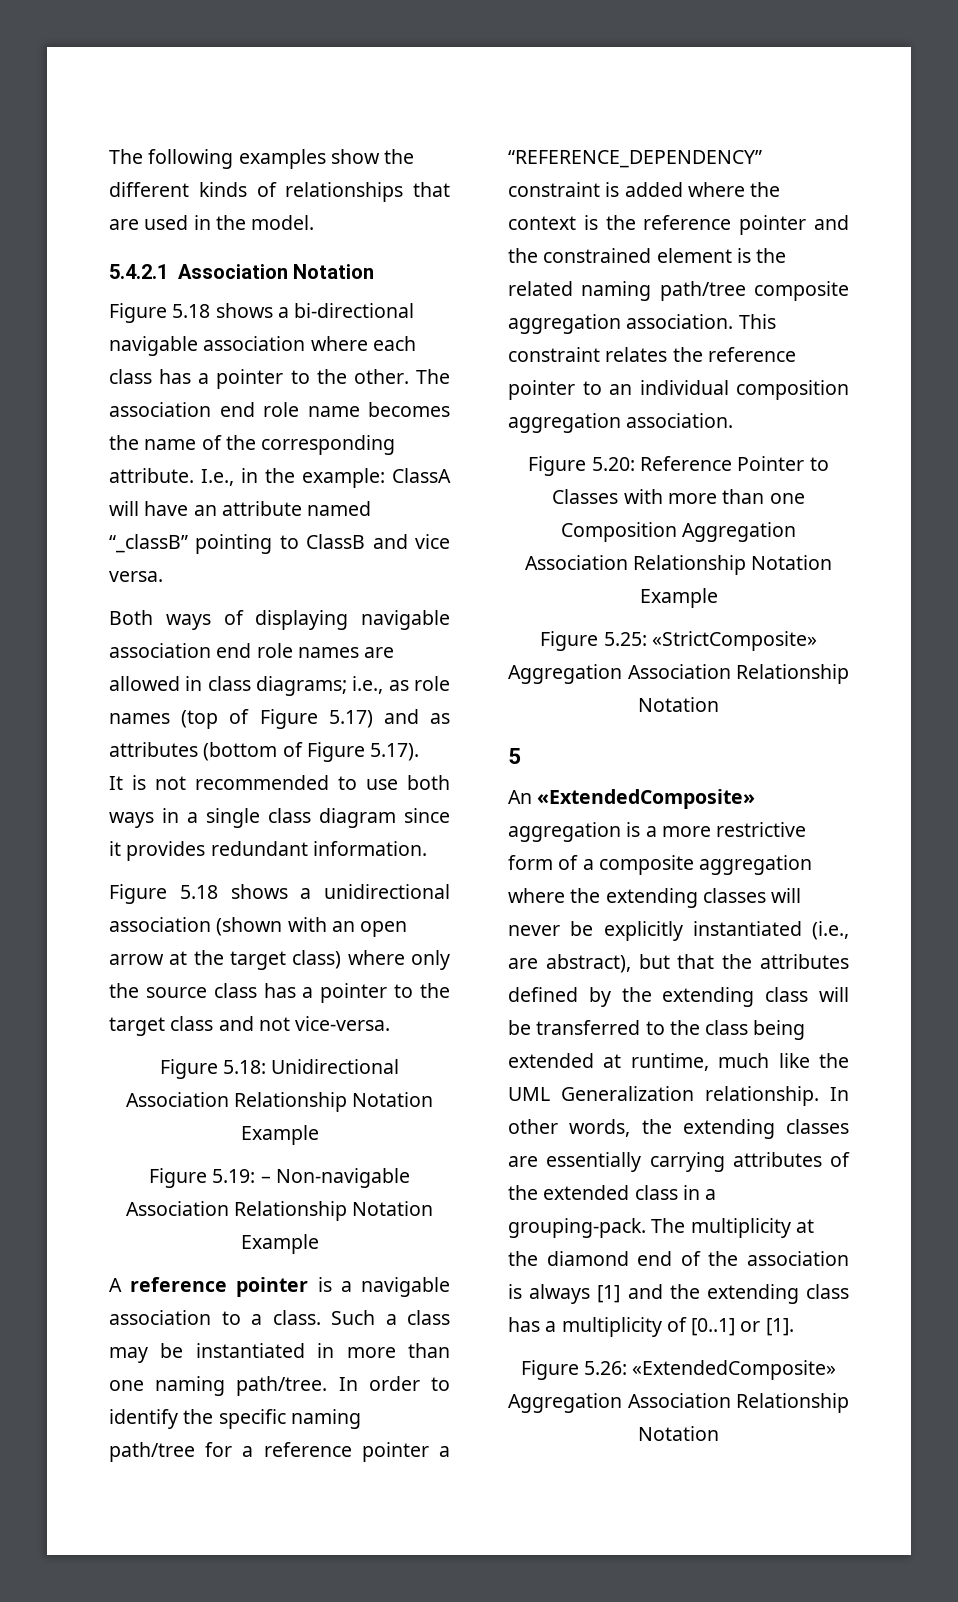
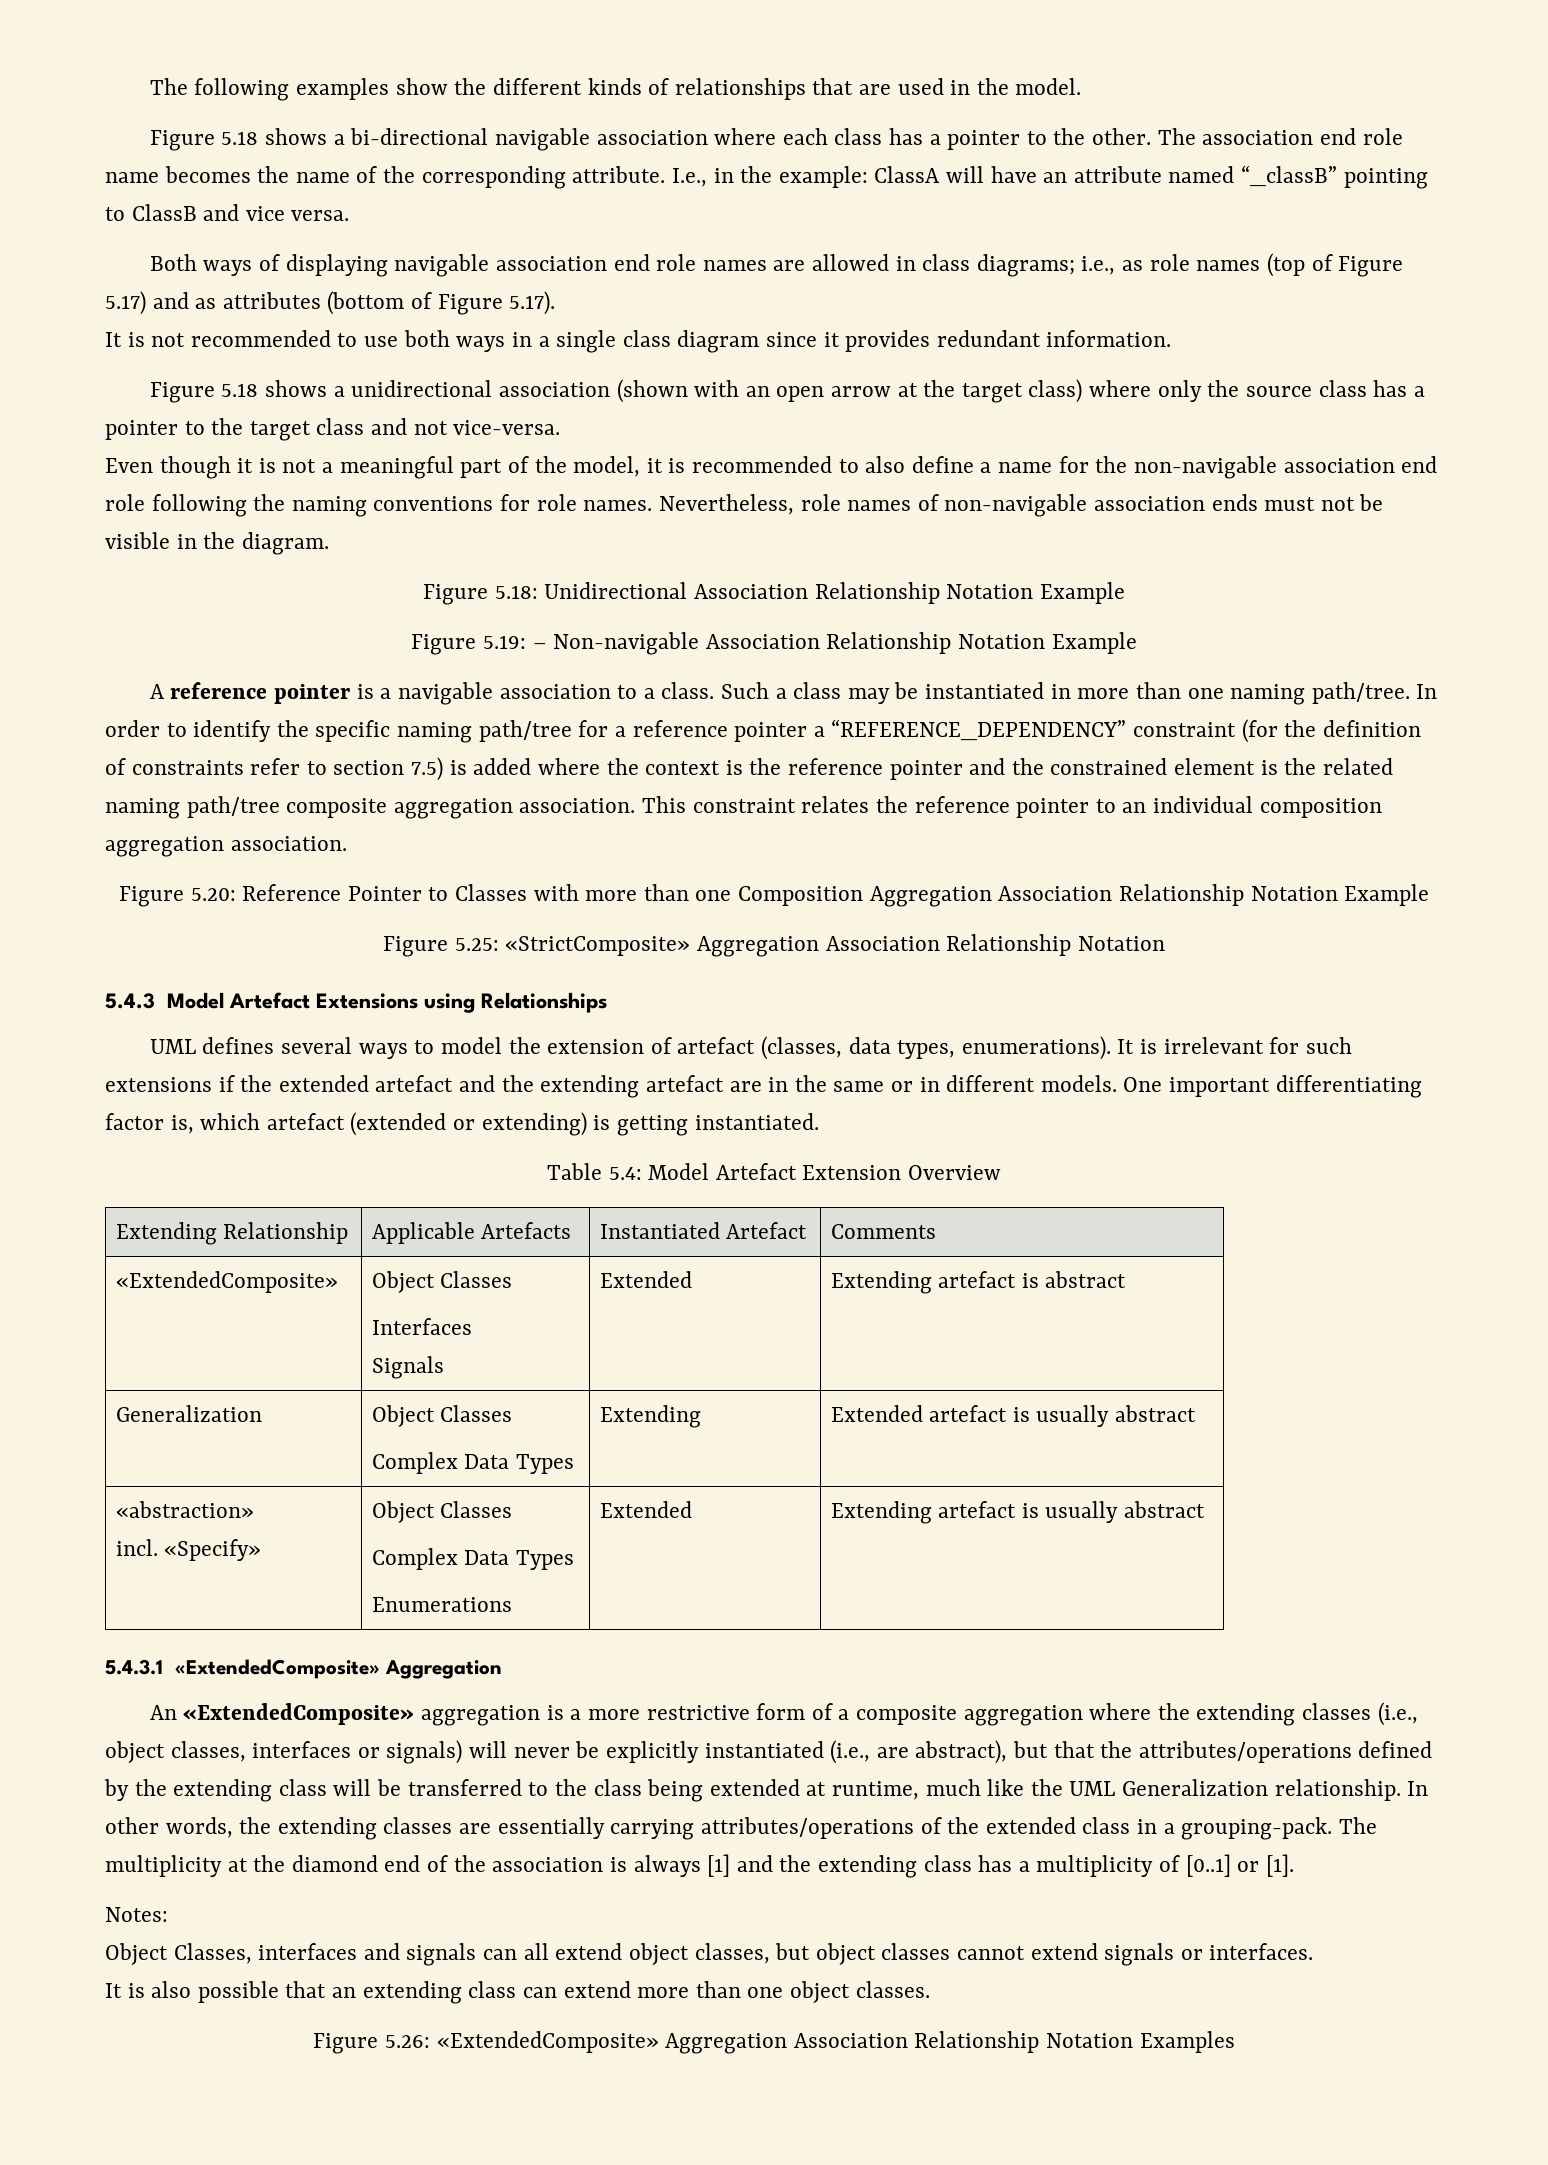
- 5.4.2.1 Association Notation
+ Even though it is not a meaningful part of the model, it is recommended to also define a name for the non-navigable association end role following the naming conventions for role names. Nevertheless, role names of non-navigable association ends must not be visible in the diagram.
- In order to identify the specific naming path/tree for a reference pointer a “REFERENCE_DEPENDENCY” constraint is added where the context is the reference pointer and the constrained element is the related naming path/tree composite aggregation association.
+ In order to identify the specific naming path/tree for a reference pointer a “REFERENCE_DEPENDENCY” constraint (for the definition of constraints refer to section 7.5) is added where the context is the reference pointer and the constrained element is the related naming path/tree composite aggregation association.
- 5
+ 5.4.3 Model Artefact Extensions using Relationships
+ UML defines several ways to model the extension of artefact (classes, data types, enumerations). It is irrelevant for such extensions if the extended artefact and the extending artefact are in the same or in different models. One important differentiating factor is, which artefact (extended or extending) is getting instantiated.
+ Table 5.4: Model Artefact Extension Overview
+ Extending Relationship | Applicable Artefacts | Instantiated Artefact | Comments
+ «ExtendedComposite» | Object Classes
+ Interfaces
+ Signals | Extended | Extending artefact is abstract
+ Generalization | Object Classes
+ Complex Data Types | Extending | Extended artefact is usually abstract
+ «abstraction»
+ incl. «Specify» | Object Classes
+ Complex Data Types
+ Enumerations | Extended | Extending artefact is usually abstract
+ 5.4.3.1 «ExtendedComposite» Aggregation
- An «ExtendedComposite» aggregation is a more restrictive form of a composite aggregation where the extending classes will never be explicitly instantiated (i.e., are abstract), but that the attributes defined by the extending class will be transferred to the class being extended at runtime, much like the UML Generalization relationship.
+ An «ExtendedComposite» aggregation is a more restrictive form of a composite aggregation where the extending classes (i.e., object classes, interfaces or signals) will never be explicitly instantiated (i.e., are abstract), but that the attributes/operations defined by the extending class will be transferred to the class being extended at runtime, much like the UML Generalization relationship.
- In other words, the extending classes are essentially carrying attributes of the extended class in a grouping-pack.
+ In other words, the extending classes are essentially carrying attributes/operations of the extended class in a grouping-pack.
+ Notes:
+ Object Classes, interfaces and signals can all extend object classes, but object classes cannot extend signals or interfaces.
+ It is also possible that an extending class can extend more than one object classes.
- Figure 5.26: «ExtendedComposite» Aggregation Association Relationship Notation
+ Figure 5.26: «ExtendedComposite» Aggregation Association Relationship Notation Examples

